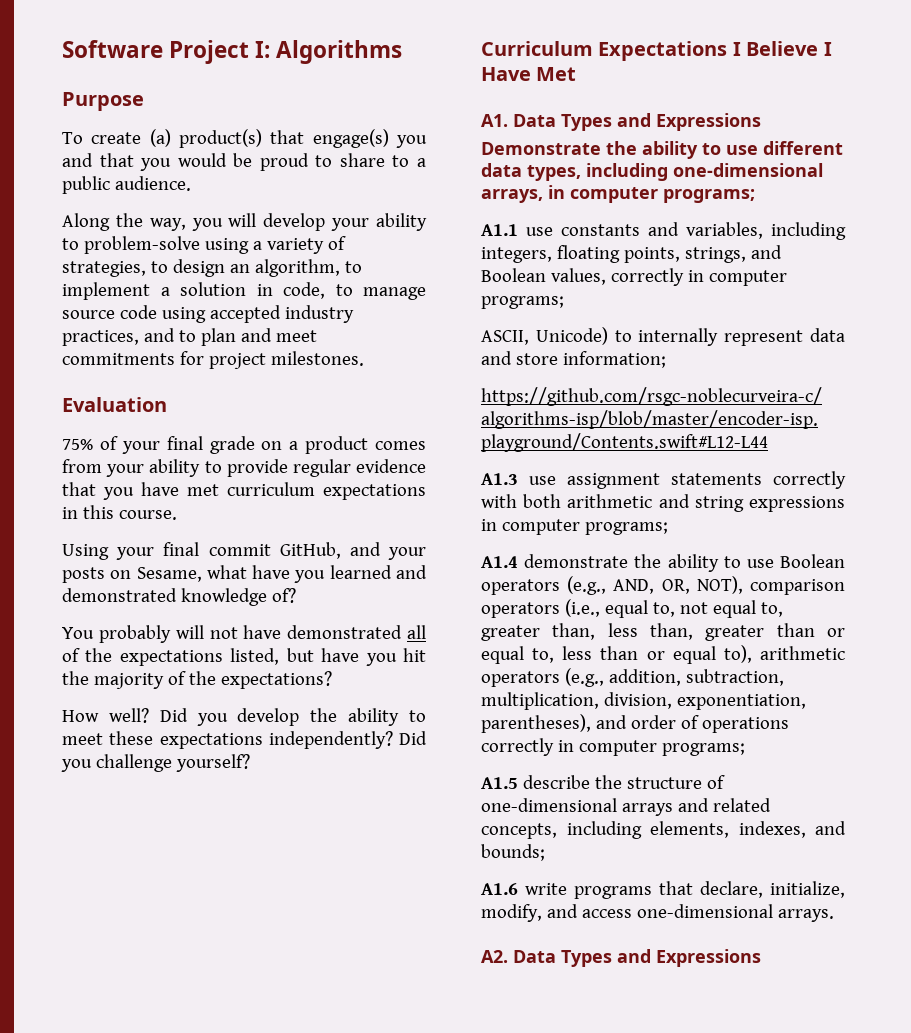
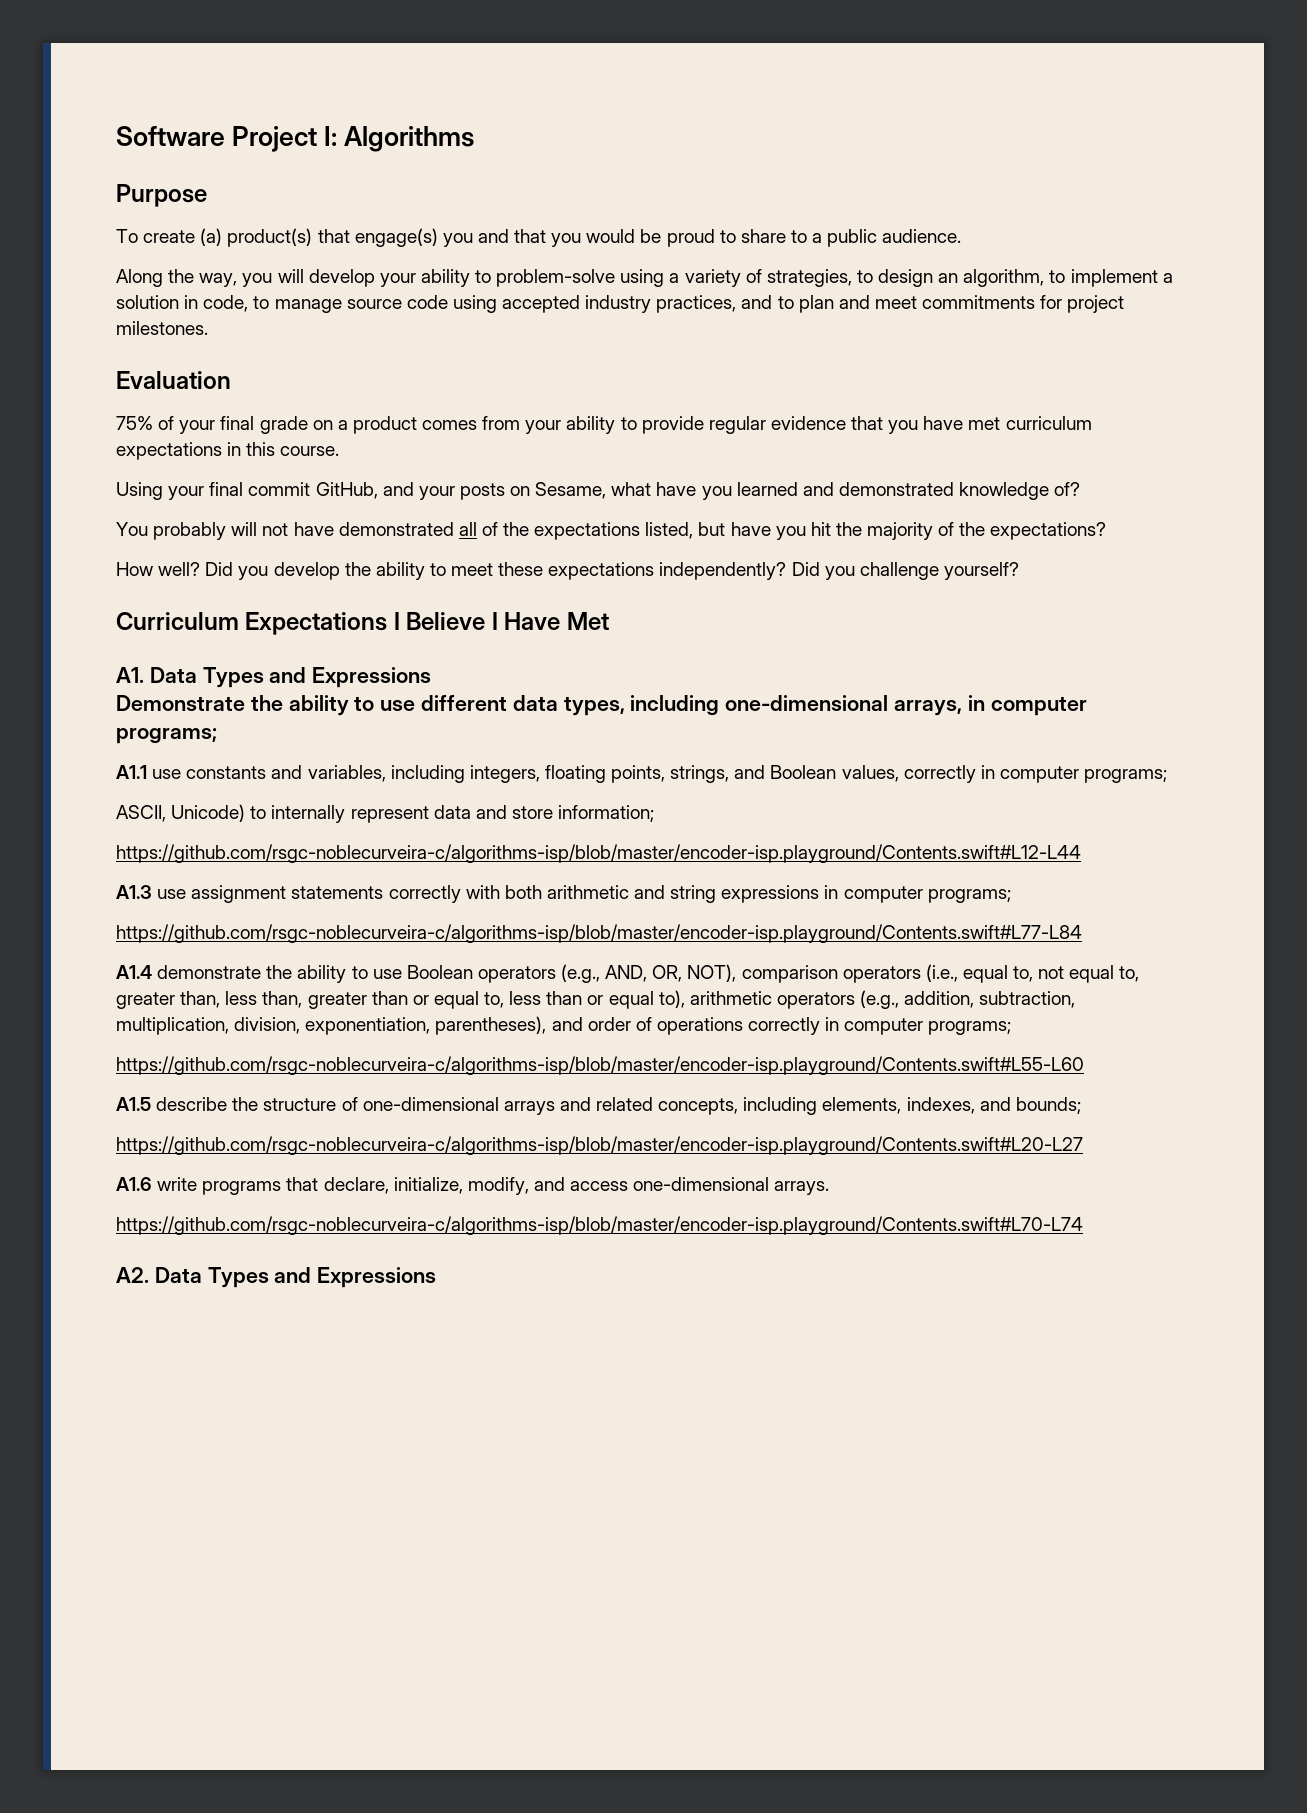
+ https://github.com/rsgc-noblecurveira-c/algorithms-isp/blob/master/encoder-isp.playground/Contents.swift#L77-L84
+ https://github.com/rsgc-noblecurveira-c/algorithms-isp/blob/master/encoder-isp.playground/Contents.swift#L55-L60
+ https://github.com/rsgc-noblecurveira-c/algorithms-isp/blob/master/encoder-isp.playground/Contents.swift#L20-L27
+ https://github.com/rsgc-noblecurveira-c/algorithms-isp/blob/master/encoder-isp.playground/Contents.swift#L70-L74

